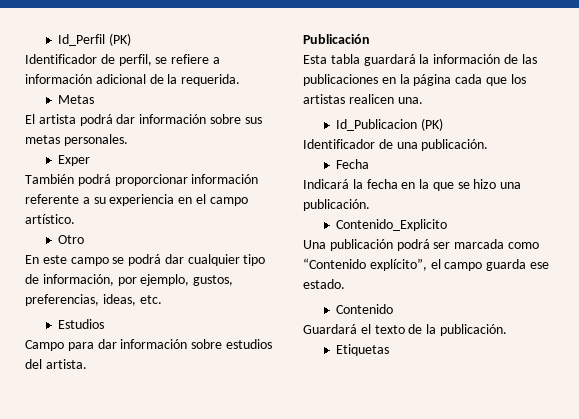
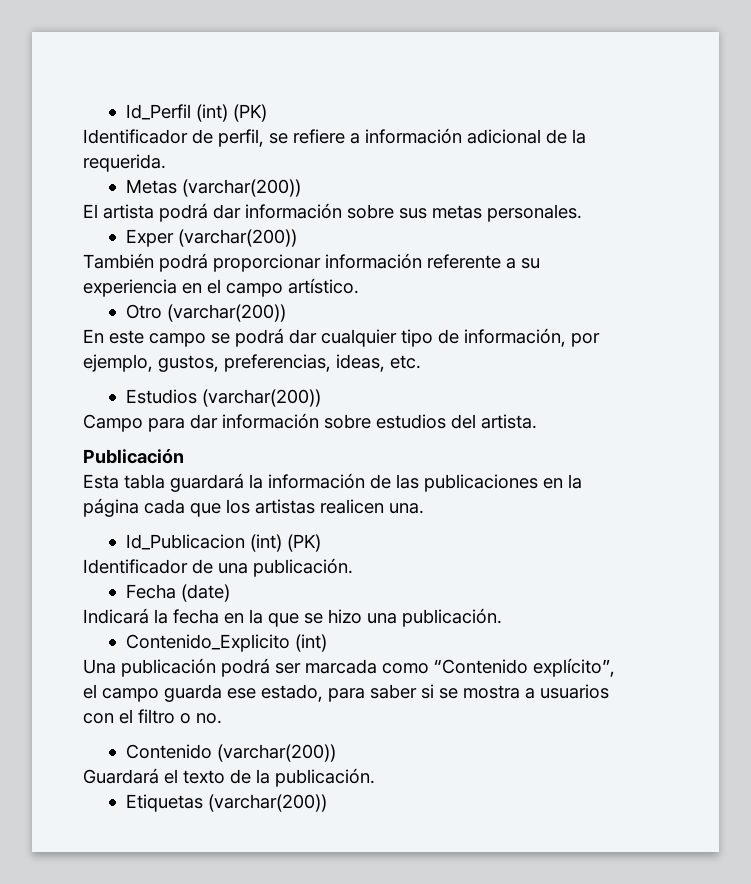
- Id_Perfil (PK)
+ Id_Perfil (int) (PK)
- Metas
+ Metas (varchar(200))
- Exper
+ Exper (varchar(200))
- Otro
+ Otro (varchar(200))
- Estudios
+ Estudios (varchar(200))
- Id_Publicacion (PK)
+ Id_Publicacion (int) (PK)
- Fecha
+ Fecha (date)
- Contenido_Explicito
+ Contenido_Explicito (int)
- Una publicación podrá ser marcada como “Contenido explícito”, el campo guarda ese estado.
+ Una publicación podrá ser marcada como “Contenido explícito”, el campo guarda ese estado, para saber si se mostra a usuarios con el filtro o no.
- Contenido
+ Contenido (varchar(200))
- Etiquetas
+ Etiquetas (varchar(200))

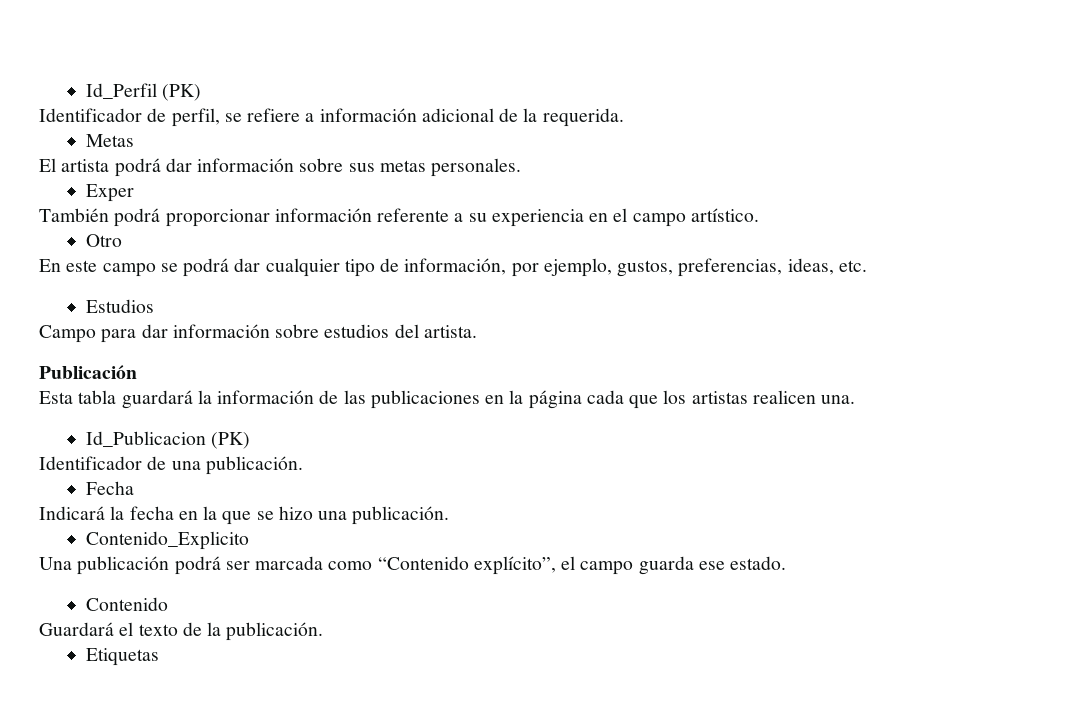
- Id_Perfil (int) (PK)
+ Id_Perfil (PK)
- Metas (varchar(200))
+ Metas
- Exper (varchar(200))
+ Exper
- Otro (varchar(200))
+ Otro
- Estudios (varchar(200))
+ Estudios
- Id_Publicacion (int) (PK)
+ Id_Publicacion (PK)
- Fecha (date)
+ Fecha
- Contenido_Explicito (int)
+ Contenido_Explicito
- Una publicación podrá ser marcada como “Contenido explícito”, el campo guarda ese estado, para saber si se mostra a usuarios con el filtro o no.
+ Una publicación podrá ser marcada como “Contenido explícito”, el campo guarda ese estado.
- Contenido (varchar(200))
+ Contenido
- Etiquetas (varchar(200))
+ Etiquetas

